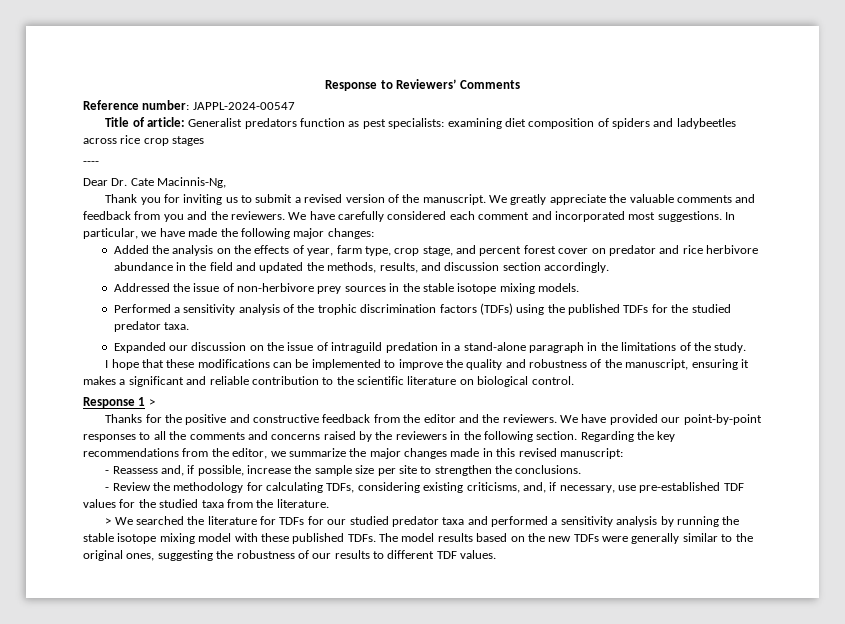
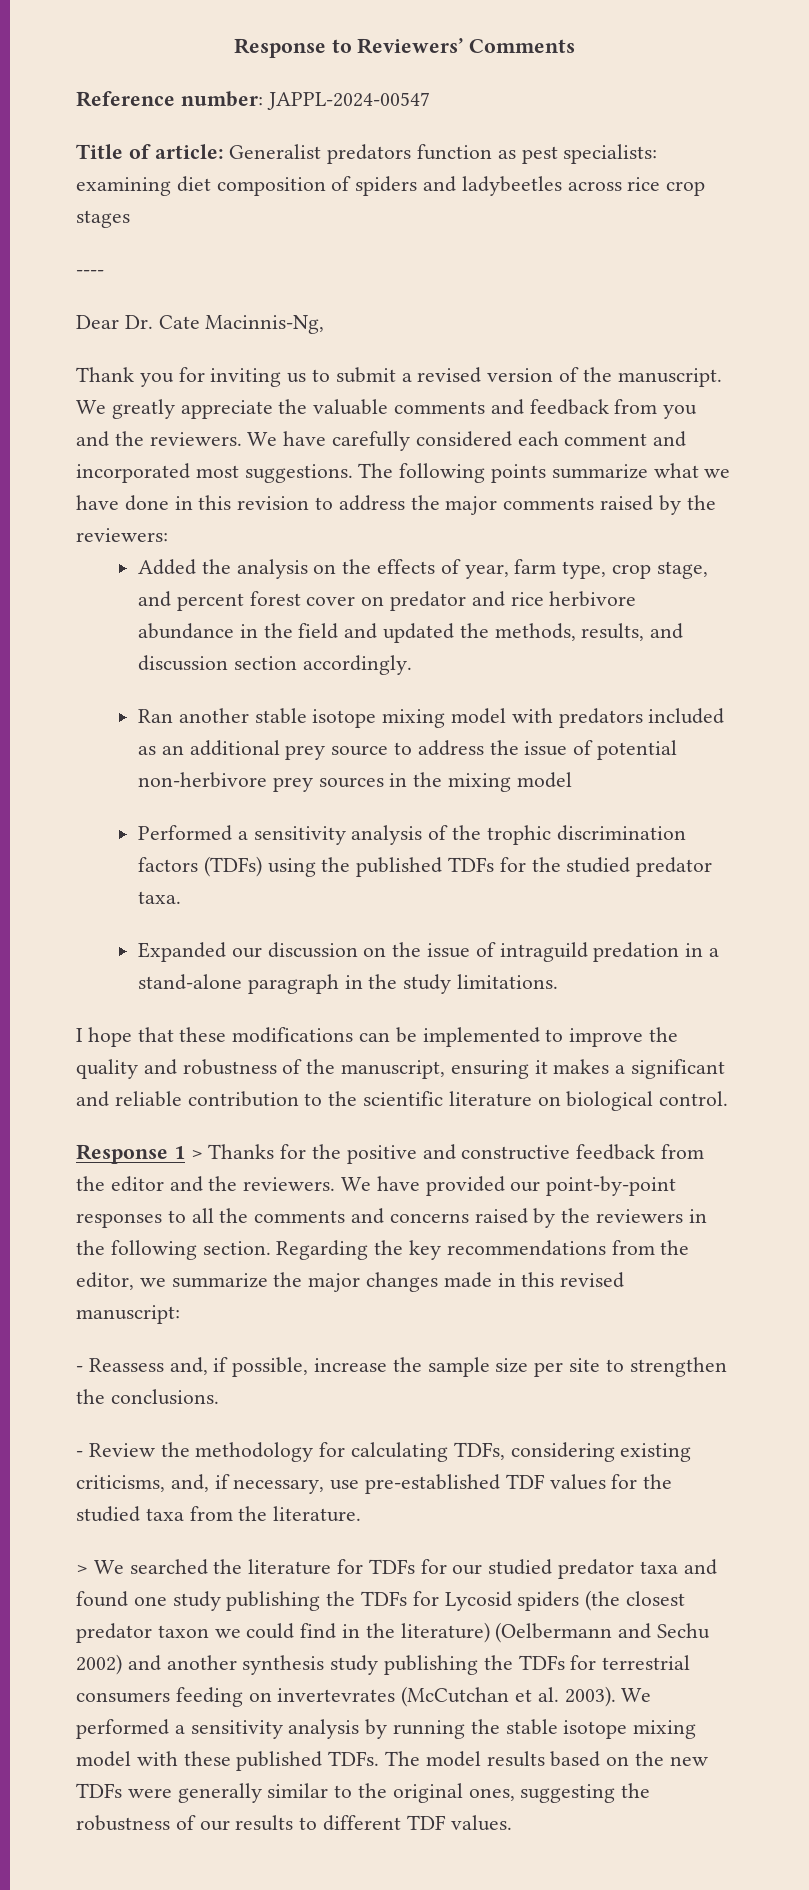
- In particular, we have made the following major changes:
+ The following points summarize what we have done in this revision to address the major comments raised by the reviewers:
- Addressed the issue of non-herbivore prey sources in the stable isotope mixing models.
+ Ran another stable isotope mixing model with predators included as an additional prey source to address the issue of potential non-herbivore prey sources in the mixing model
- Expanded our discussion on the issue of intraguild predation in a stand-alone paragraph in the limitations of the study.
+ Expanded our discussion on the issue of intraguild predation in a stand-alone paragraph in the study limitations.
- Response 1 >
- Thanks for the positive and constructive feedback from the editor and the reviewers.
+ Response 1 > Thanks for the positive and constructive feedback from the editor and the reviewers.
- > We searched the literature for TDFs for our studied predator taxa and performed a sensitivity analysis by running the stable isotope mixing model with these published TDFs.
+ > We searched the literature for TDFs for our studied predator taxa and found one study publishing the TDFs for Lycosid spiders (the closest predator taxon we could find in the literature) (Oelbermann and Sechu 2002) and another synthesis study publishing the TDFs for terrestrial consumers feeding on invertevrates (McCutchan et al. 2003). We performed a sensitivity analysis by running the stable isotope mixing model with these published TDFs.

